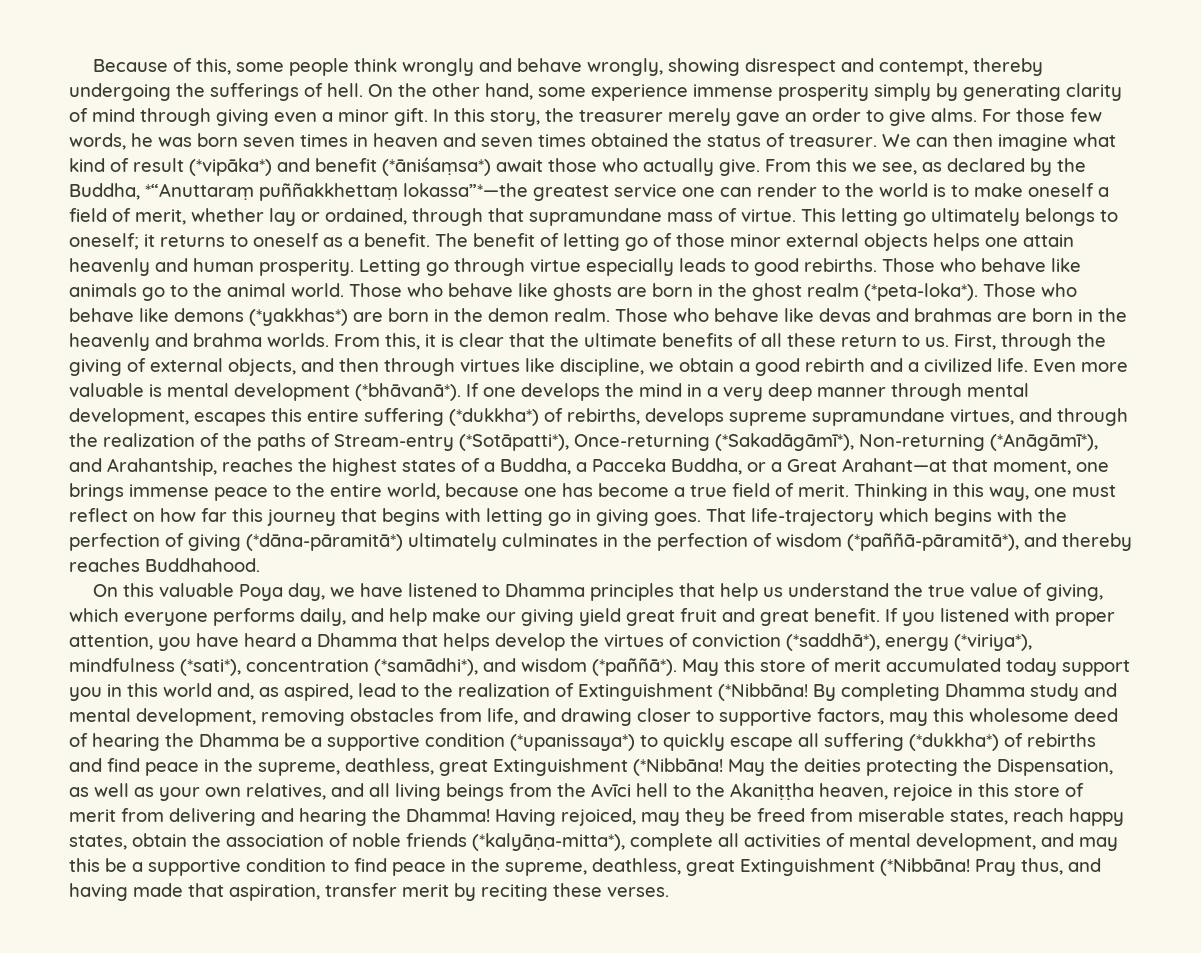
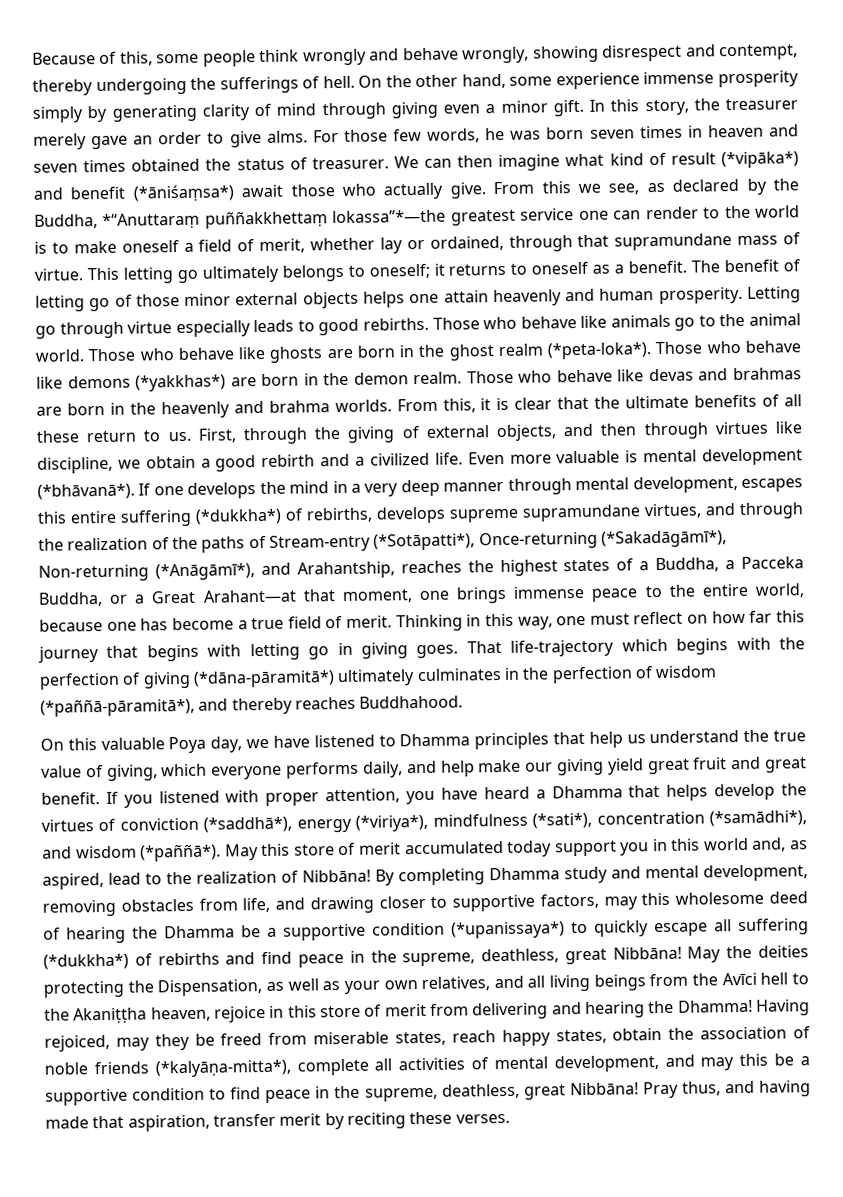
- May this store of merit accumulated today support you in this world and, as aspired, lead to the realization of Extinguishment (*Nibbāna!
+ May this store of merit accumulated today support you in this world and, as aspired, lead to the realization of Nibbāna!
- By completing Dhamma study and mental development, removing obstacles from life, and drawing closer to supportive factors, may this wholesome deed of hearing the Dhamma be a supportive condition (*upanissaya*) to quickly escape all suffering (*dukkha*) of rebirths and find peace in the supreme, deathless, great Extinguishment (*Nibbāna!
+ By completing Dhamma study and mental development, removing obstacles from life, and drawing closer to supportive factors, may this wholesome deed of hearing the Dhamma be a supportive condition (*upanissaya*) to quickly escape all suffering (*dukkha*) of rebirths and find peace in the supreme, deathless, great Nibbāna!
- Having rejoiced, may they be freed from miserable states, reach happy states, obtain the association of noble friends (*kalyāṇa-mitta*), complete all activities of mental development, and may this be a supportive condition to find peace in the supreme, deathless, great Extinguishment (*Nibbāna!
+ Having rejoiced, may they be freed from miserable states, reach happy states, obtain the association of noble friends (*kalyāṇa-mitta*), complete all activities of mental development, and may this be a supportive condition to find peace in the supreme, deathless, great Nibbāna!

